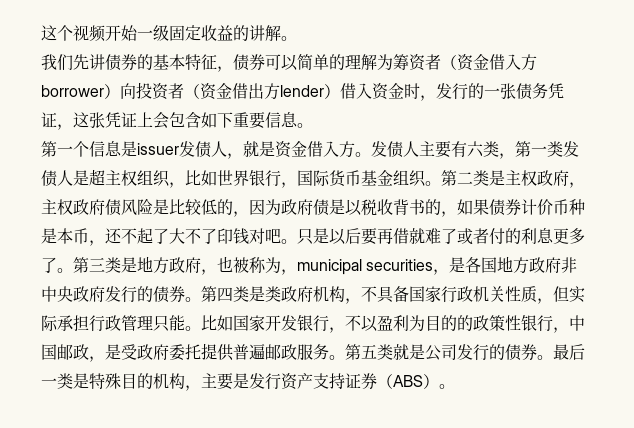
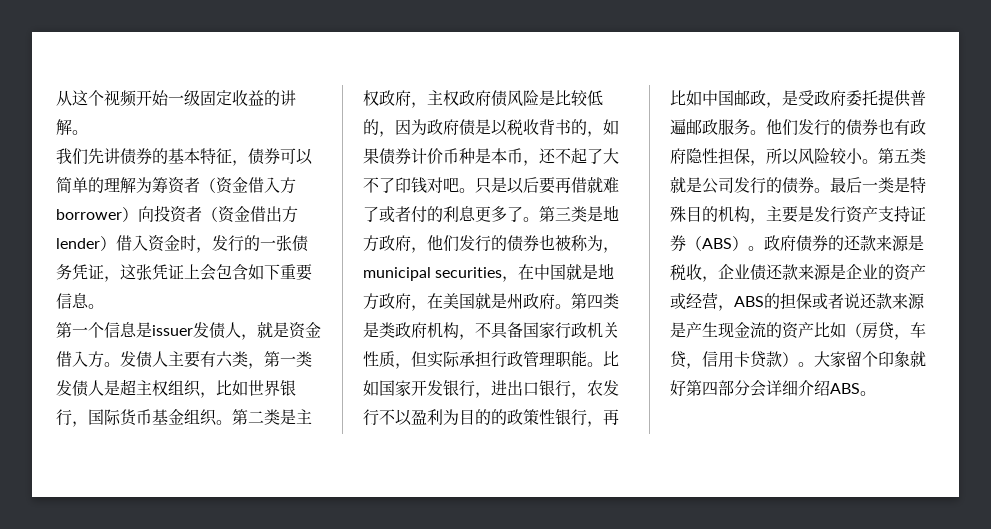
- 这个视频开始一级固定收益的讲解。
+ 从这个视频开始一级固定收益的讲解。
- 第三类是地方政府，也被称为，municipal securities，是各国地方政府非中央政府发行的债券。
+ 第三类是地方政府，他们发行的债券也被称为，municipal securities，在中国就是地方政府，在美国就是州政府。
- 第四类是类政府机构，不具备国家行政机关性质，但实际承担行政管理只能。
+ 第四类是类政府机构，不具备国家行政机关性质，但实际承担行政管理职能。
- 比如国家开发银行，不以盈利为目的的政策性银行，中国邮政，是受政府委托提供普遍邮政服务。
+ 比如国家开发银行，进出口银行，农发行不以盈利为目的的政策性银行，再比如中国邮政，是受政府委托提供普遍邮政服务。
+ 他们发行的债券也有政府隐性担保，所以风险较小。
+ 政府债券的还款来源是税收，企业债还款来源是企业的资产或经营，ABS的担保或者说还款来源是产生现金流的资产比如（房贷，车贷，信用卡贷款）。大家留个印象就好第四部分会详细介绍ABS。

